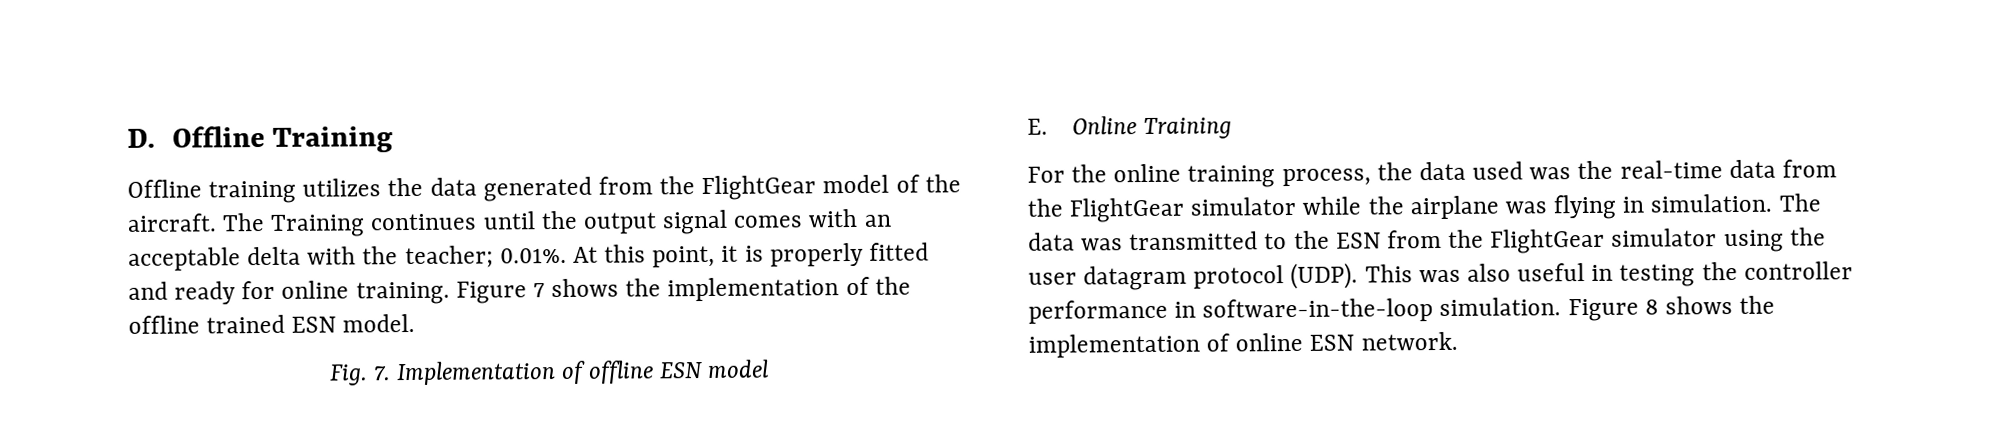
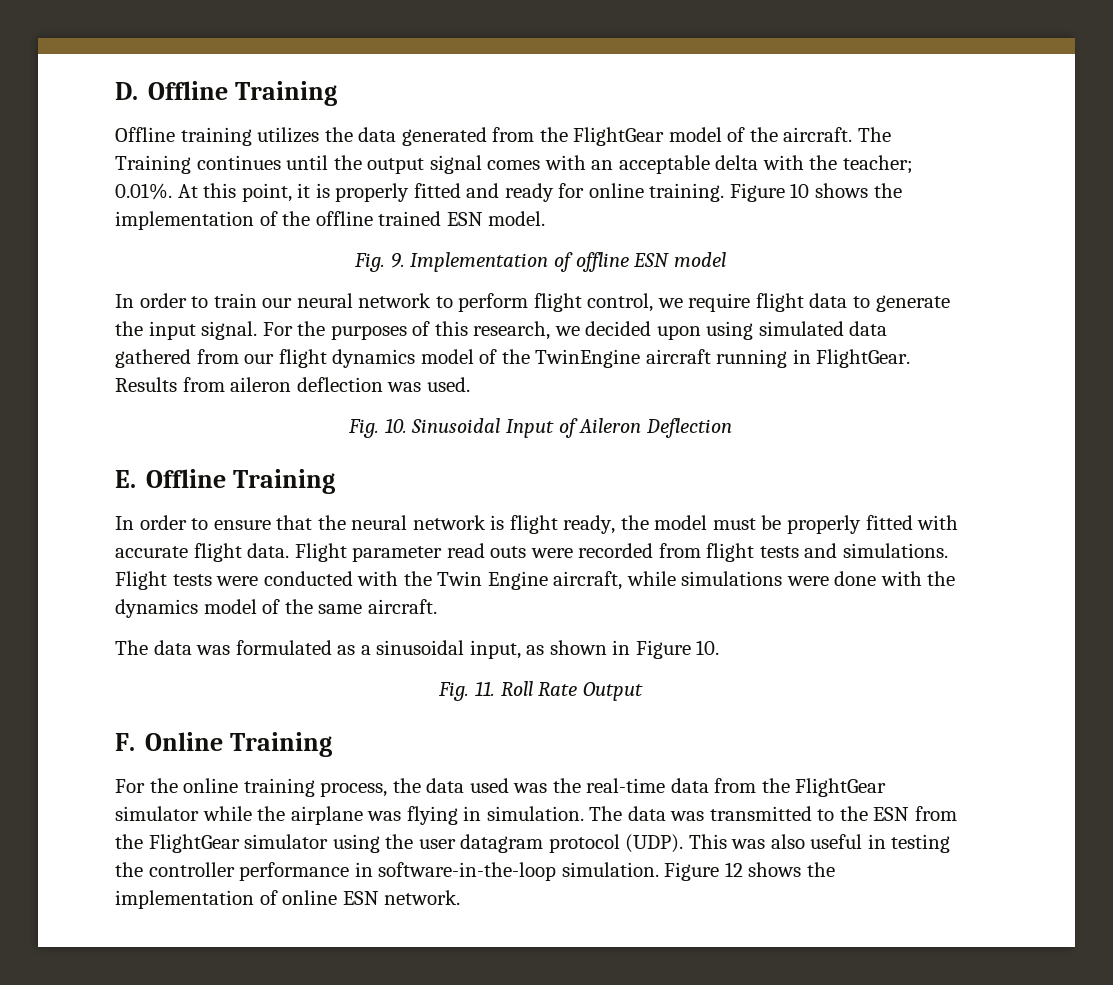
- Figure 7 shows the implementation of the offline trained ESN model.
+ Figure 10 shows the implementation of the offline trained ESN model.
- Fig. 7. Implementation of offline ESN model
+ Fig. 9. Implementation of offline ESN model
- E. Online Training
+ In order to train our neural network to perform flight control, we require flight data to generate the input signal. For the purposes of this research, we decided upon using simulated data gathered from our flight dynamics model of the TwinEngine aircraft running in FlightGear. Results from aileron deflection was used.
+ Fig. 10. Sinusoidal Input of Aileron Deflection
+ E. Offline Training
+ In order to ensure that the neural network is flight ready, the model must be properly fitted with accurate flight data. Flight parameter read outs were recorded from flight tests and simulations. Flight tests were conducted with the Twin Engine aircraft, while simulations were done with the dynamics model of the same aircraft.
+ The data was formulated as a sinusoidal input, as shown in Figure 10.
+ Fig. 11. Roll Rate Output
+ F. Online Training
- Figure 8 shows the implementation of online ESN network.
+ Figure 12 shows the implementation of online ESN network.

